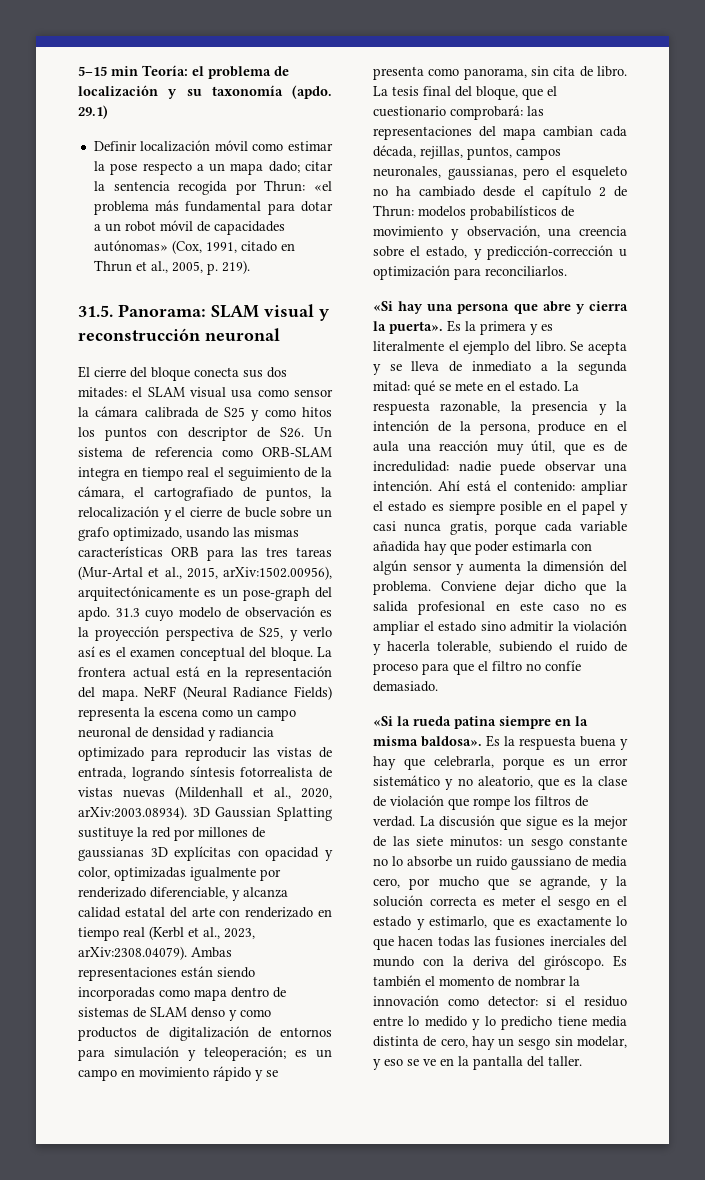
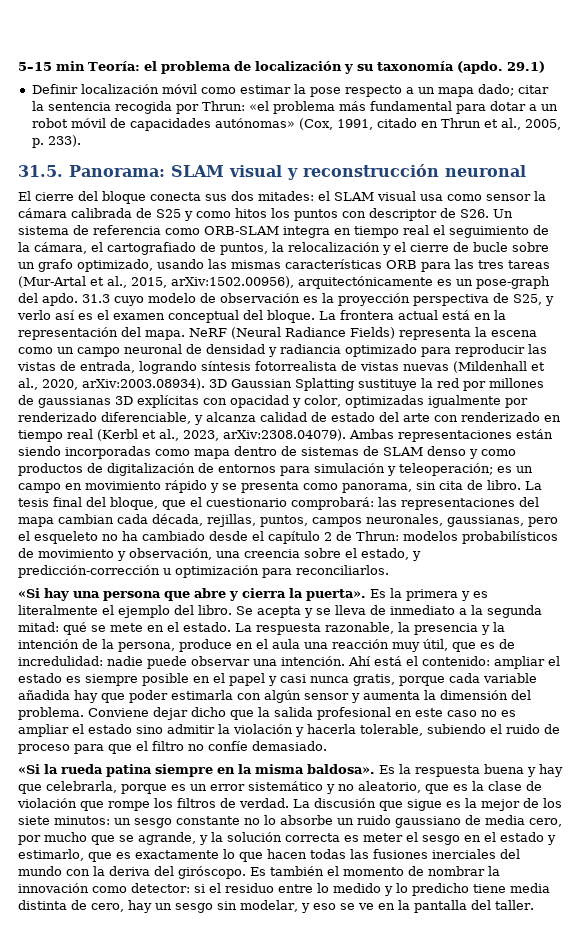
- Definir localización móvil como estimar la pose respecto a un mapa dado; citar la sentencia recogida por Thrun: «el problema más fundamental para dotar a un robot móvil de capacidades autónomas» (Cox, 1991, citado en Thrun et al., 2005, p. 219).
+ Definir localización móvil como estimar la pose respecto a un mapa dado; citar la sentencia recogida por Thrun: «el problema más fundamental para dotar a un robot móvil de capacidades autónomas» (Cox, 1991, citado en Thrun et al., 2005, p. 233).
- NeRF (Neural Radiance Fields) representa la escena como un campo neuronal de densidad y radiancia optimizado para reproducir las vistas de entrada, logrando síntesis fotorrealista de vistas nuevas (Mildenhall et al., 2020, arXiv:2003.08934). 3D Gaussian Splatting sustituye la red por millones de gaussianas 3D explícitas con opacidad y color, optimizadas igualmente por renderizado diferenciable, y alcanza calidad estatal del arte con renderizado en tiempo real (Kerbl et al., 2023, arXiv:2308.04079). Ambas representaciones están siendo incorporadas como mapa dentro de sistemas de SLAM denso y como productos de digitalización de entornos para simulación y teleoperación;
+ NeRF (Neural Radiance Fields) representa la escena como un campo neuronal de densidad y radiancia optimizado para reproducir las vistas de entrada, logrando síntesis fotorrealista de vistas nuevas (Mildenhall et al., 2020, arXiv:2003.08934). 3D Gaussian Splatting sustituye la red por millones de gaussianas 3D explícitas con opacidad y color, optimizadas igualmente por renderizado diferenciable, y alcanza calidad de estado del arte con renderizado en tiempo real (Kerbl et al., 2023, arXiv:2308.04079). Ambas representaciones están siendo incorporadas como mapa dentro de sistemas de SLAM denso y como productos de digitalización de entornos para simulación y teleoperación;
- La discusión que sigue es la mejor de las siete minutos: un sesgo constante no lo absorbe un ruido gaussiano de media cero, por mucho que se agrande, y la solución correcta es meter el sesgo en el estado y estimarlo, que es exactamente lo que hacen todas las fusiones inerciales del mundo con la deriva del giróscopo.
+ La discusión que sigue es la mejor de los siete minutos: un sesgo constante no lo absorbe un ruido gaussiano de media cero, por mucho que se agrande, y la solución correcta es meter el sesgo en el estado y estimarlo, que es exactamente lo que hacen todas las fusiones inerciales del mundo con la deriva del giróscopo.

